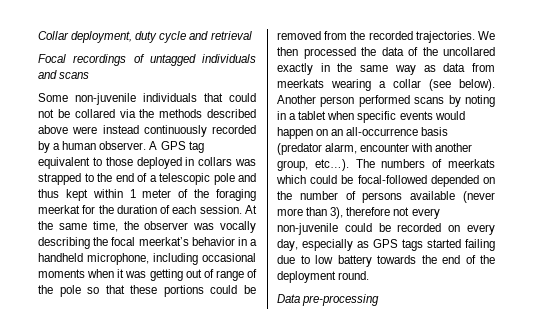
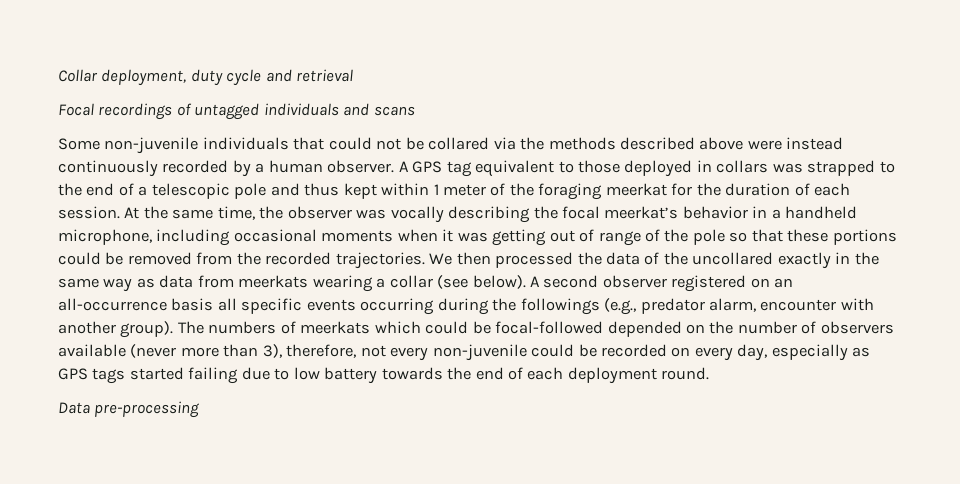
- Another person performed scans by noting in a tablet when specific events would happen on an all-occurrence basis (predator alarm, encounter with another group, etc…).
+ A second observer registered on an all-occurrence basis all specific events occurring during the followings (e.g., predator alarm, encounter with another group).
- The numbers of meerkats which could be focal-followed depended on the number of persons available (never more than 3), therefore not every non-juvenile could be recorded on every day, especially as GPS tags started failing due to low battery towards the end of the deployment round.
+ The numbers of meerkats which could be focal-followed depended on the number of observers available (never more than 3), therefore, not every non-juvenile could be recorded on every day, especially as GPS tags started failing due to low battery towards the end of each deployment round.

